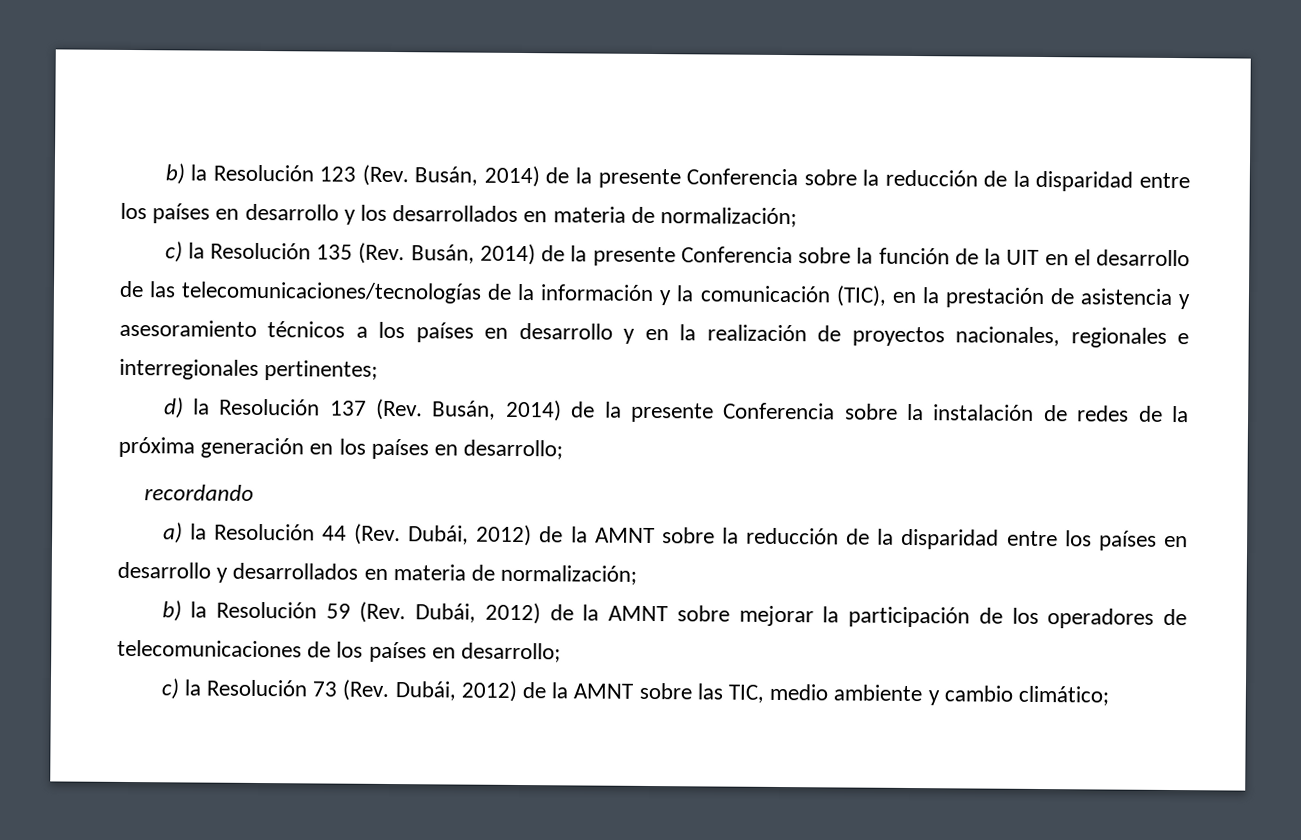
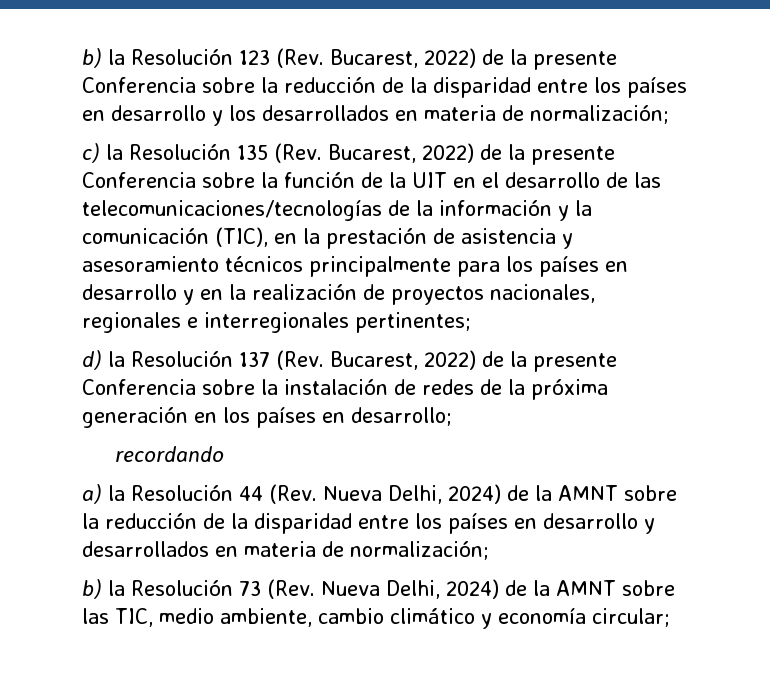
- b) la Resolución 123 (Rev. Busán, 2014) de la presente Conferencia sobre la reducción de la disparidad entre los países en desarrollo y los desarrollados en materia de normalización;
+ b) la Resolución 123 (Rev. Bucarest, 2022) de la presente Conferencia sobre la reducción de la disparidad entre los países en desarrollo y los desarrollados en materia de normalización;
- c) la Resolución 135 (Rev. Busán, 2014) de la presente Conferencia sobre la función de la UIT en el desarrollo de las telecomunicaciones/tecnologías de la información y la comunicación (TIC), en la prestación de asistencia y asesoramiento técnicos a los países en desarrollo y en la realización de proyectos nacionales, regionales e interregionales pertinentes;
+ c) la Resolución 135 (Rev. Bucarest, 2022) de la presente Conferencia sobre la función de la UIT en el desarrollo de las telecomunicaciones/tecnologías de la información y la comunicación (TIC), en la prestación de asistencia y asesoramiento técnicos principalmente para los países en desarrollo y en la realización de proyectos nacionales, regionales e interregionales pertinentes;
- d) la Resolución 137 (Rev. Busán, 2014) de la presente Conferencia sobre la instalación de redes de la próxima generación en los países en desarrollo;
+ d) la Resolución 137 (Rev. Bucarest, 2022) de la presente Conferencia sobre la instalación de redes de la próxima generación en los países en desarrollo;
- a) la Resolución 44 (Rev. Dubái, 2012) de la AMNT sobre la reducción de la disparidad entre los países en desarrollo y desarrollados en materia de normalización;
+ a) la Resolución 44 (Rev. Nueva Delhi, 2024) de la AMNT sobre la reducción de la disparidad entre los países en desarrollo y desarrollados en materia de normalización;
- b) la Resolución 59 (Rev. Dubái, 2012) de la AMNT sobre mejorar la participación de los operadores de telecomunicaciones de los países en desarrollo;
- c) la Resolución 73 (Rev. Dubái, 2012) de la AMNT sobre las TIC, medio ambiente y cambio climático;
+ b) la Resolución 73 (Rev. Nueva Delhi, 2024) de la AMNT sobre las TIC, medio ambiente, cambio climático y economía circular;

